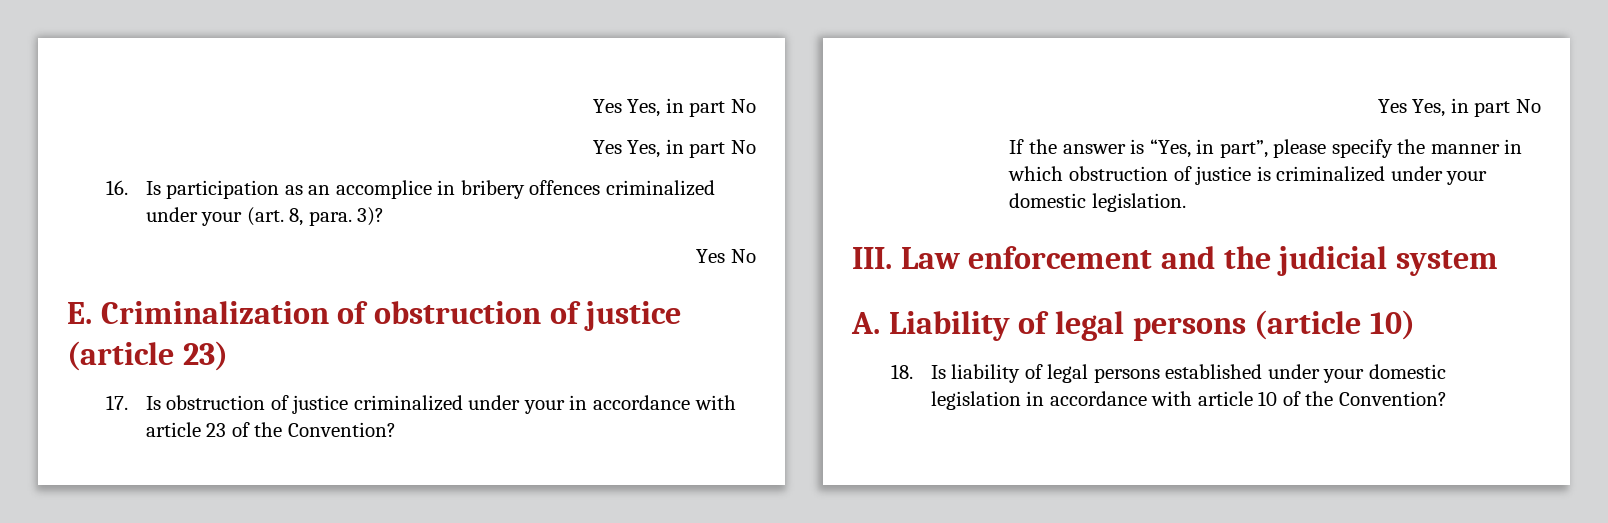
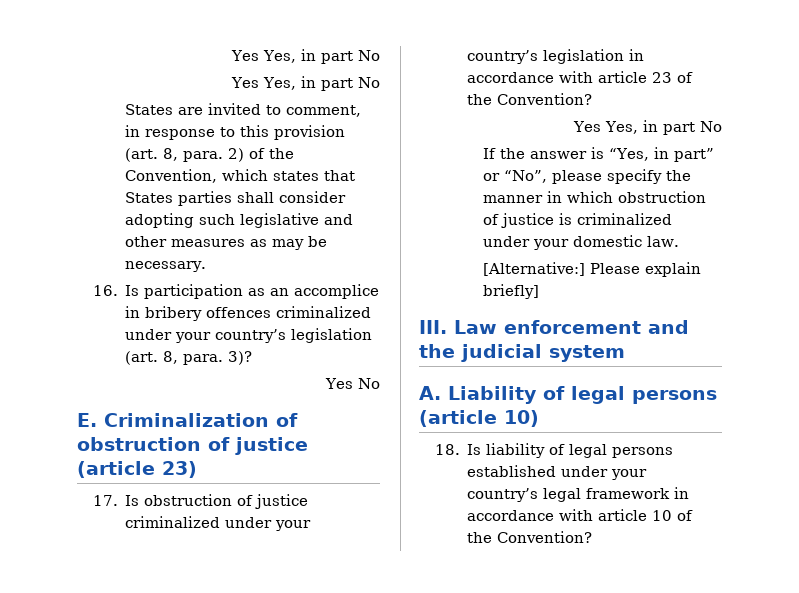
+ States are invited to comment, in response to this provision (art. 8, para. 2) of the Convention, which states that States parties shall consider adopting such legislative and other measures as may be necessary.
- 16. Is participation as an accomplice in bribery offences criminalized under your (art. 8, para. 3)?
+ 16. Is participation as an accomplice in bribery offences criminalized under your country’s legislation (art. 8, para. 3)?
- 17. Is obstruction of justice criminalized under your in accordance with article 23 of the Convention?
+ 17. Is obstruction of justice criminalized under your country’s legislation in accordance with article 23 of the Convention?
- If the answer is “Yes, in part”, please specify the manner in which obstruction of justice is criminalized under your domestic legislation.
+ If the answer is “Yes, in part” or “No”, please specify the manner in which obstruction of justice is criminalized under your domestic law.
+ [Alternative:] Please explain briefly]
- 18. Is liability of legal persons established under your domestic legislation in accordance with article 10 of the Convention?
+ 18. Is liability of legal persons established under your country’s legal framework in accordance with article 10 of the Convention?

